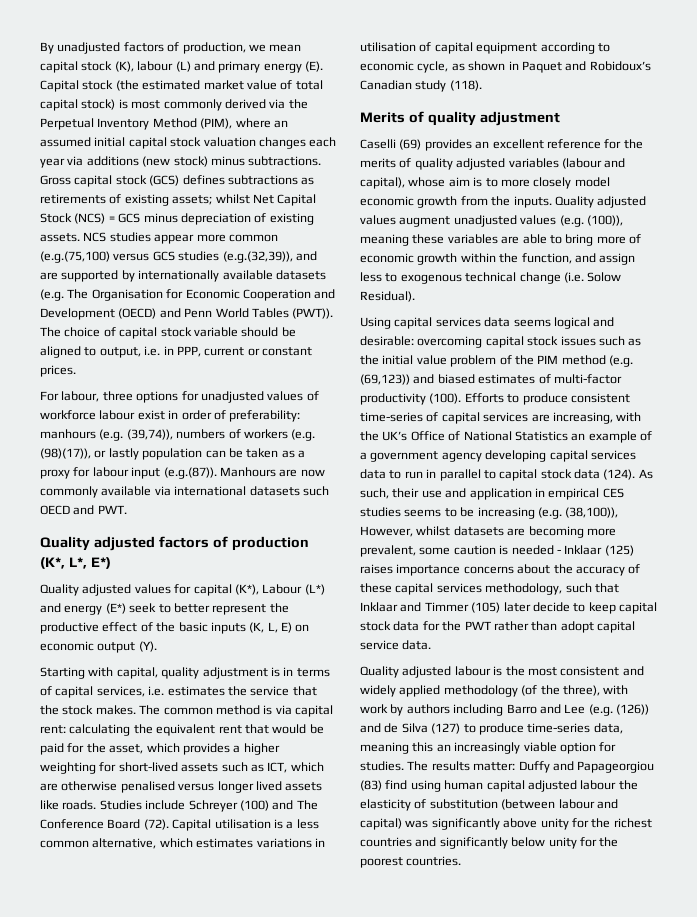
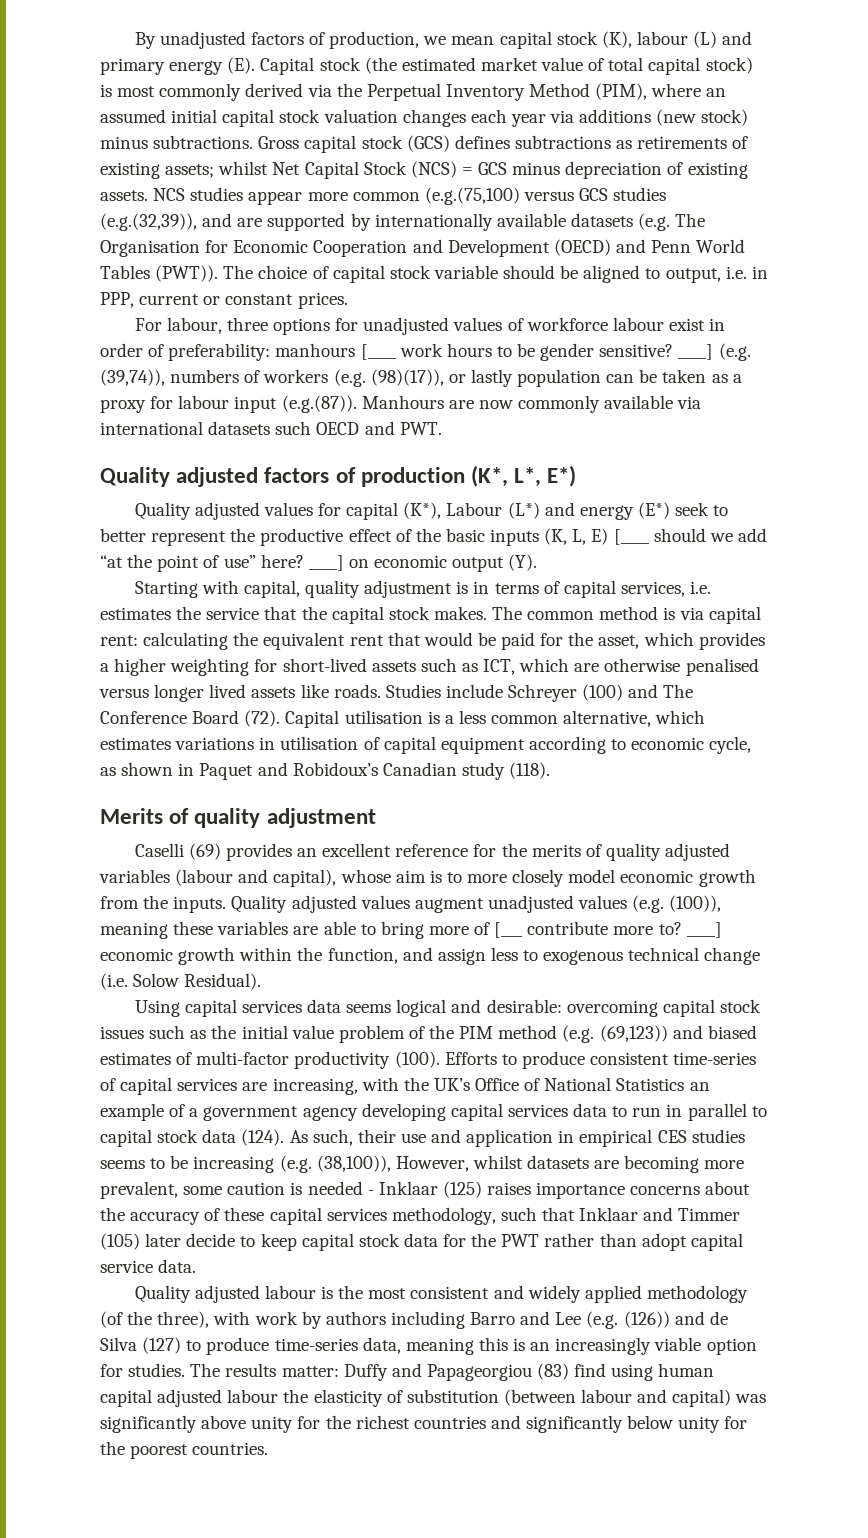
- For labour, three options for unadjusted values of workforce labour exist in order of preferability: manhours (e.g. (39,74)), numbers of workers (e.g. (98)(17)), or lastly population can be taken as a proxy for labour input (e.g.(87)). Manhours are now commonly available via international datasets such OECD and PWT.
+ For labour, three options for unadjusted values of workforce labour exist in order of preferability: manhours [____ work hours to be gender sensitive? ____] (e.g. (39,74)), numbers of workers (e.g. (98)(17)), or lastly population can be taken as a proxy for labour input (e.g.(87)). Manhours are now commonly available via international datasets such OECD and PWT.
- Quality adjusted values for capital (K*), Labour (L*) and energy (E*) seek to better represent the productive effect of the basic inputs (K, L, E) on economic output (Y).
+ Quality adjusted values for capital (K*), Labour (L*) and energy (E*) seek to better represent the productive effect of the basic inputs (K, L, E) [____ should we add “at the point of use” here? ____] on economic output (Y).
- Starting with capital, quality adjustment is in terms of capital services, i.e. estimates the service that the stock makes.
+ Starting with capital, quality adjustment is in terms of capital services, i.e. estimates the service that the capital stock makes.
- Quality adjusted values augment unadjusted values (e.g. (100)), meaning these variables are able to bring more of economic growth within the function, and assign less to exogenous technical change (i.e. Solow Residual).
+ Quality adjusted values augment unadjusted values (e.g. (100)), meaning these variables are able to bring more of [___ contribute more to? ____] economic growth within the function, and assign less to exogenous technical change (i.e. Solow Residual).
- Quality adjusted labour is the most consistent and widely applied methodology (of the three), with work by authors including Barro and Lee (e.g. (126)) and de Silva (127) to produce time-series data, meaning this an increasingly viable option for studies.
+ Quality adjusted labour is the most consistent and widely applied methodology (of the three), with work by authors including Barro and Lee (e.g. (126)) and de Silva (127) to produce time-series data, meaning this is an increasingly viable option for studies.

